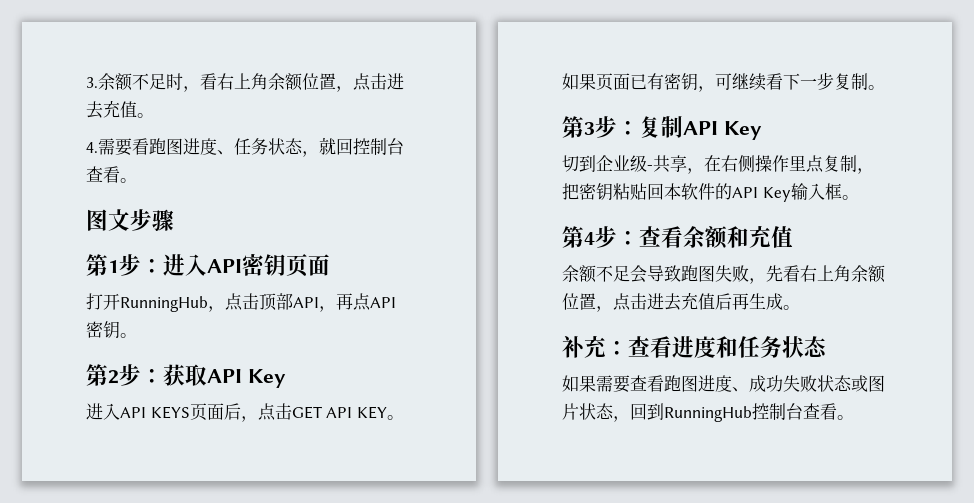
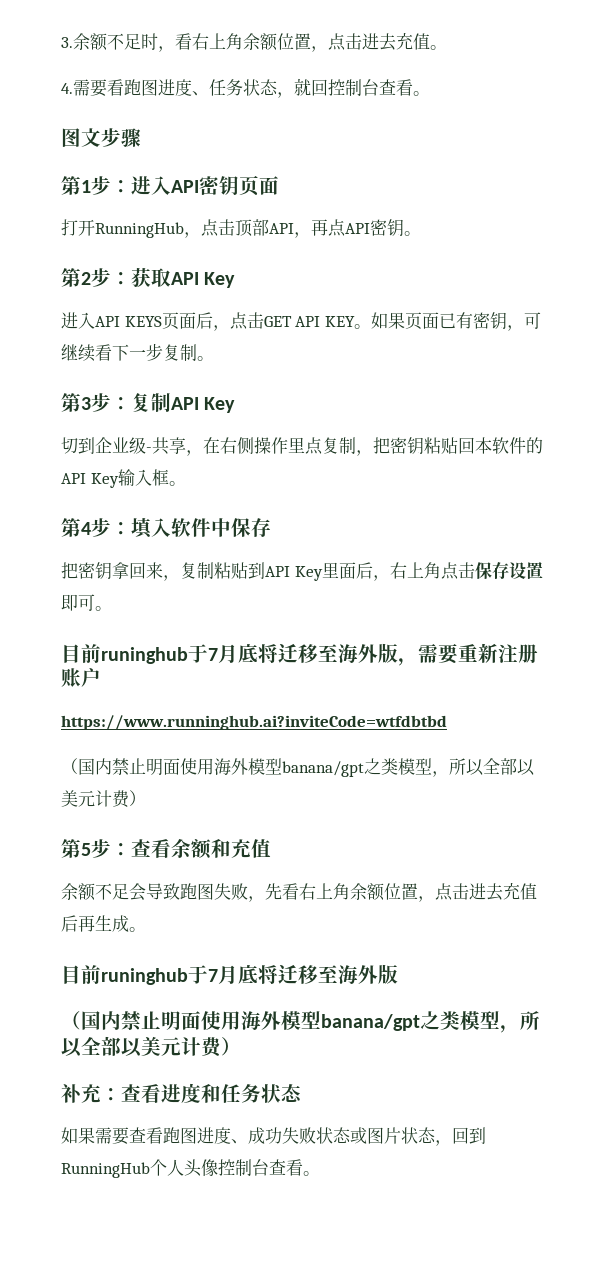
- 第4步：查看余额和充值
+ 第4步：填入软件中保存
+ 把密钥拿回来，复制粘贴到API Key里面后，右上角点击保存设置即可。
+ 目前runinghub于7月底将迁移至海外版，需要重新注册账户
+ https://www.runninghub.ai?inviteCode=wtfdbtbd
+ （国内禁止明面使用海外模型banana/gpt之类模型，所以全部以美元计费）
+ 第5步：查看余额和充值
  余额不足会导致跑图失败，先看右上角余额位置，点击进去充值后再生成。
+ 目前runinghub于7月底将迁移至海外版
+ （国内禁止明面使用海外模型banana/gpt之类模型，所以全部以美元计费）
- 如果需要查看跑图进度、成功失败状态或图片状态，回到RunningHub控制台查看。
+ 如果需要查看跑图进度、成功失败状态或图片状态，回到RunningHub个人头像控制台查看。

